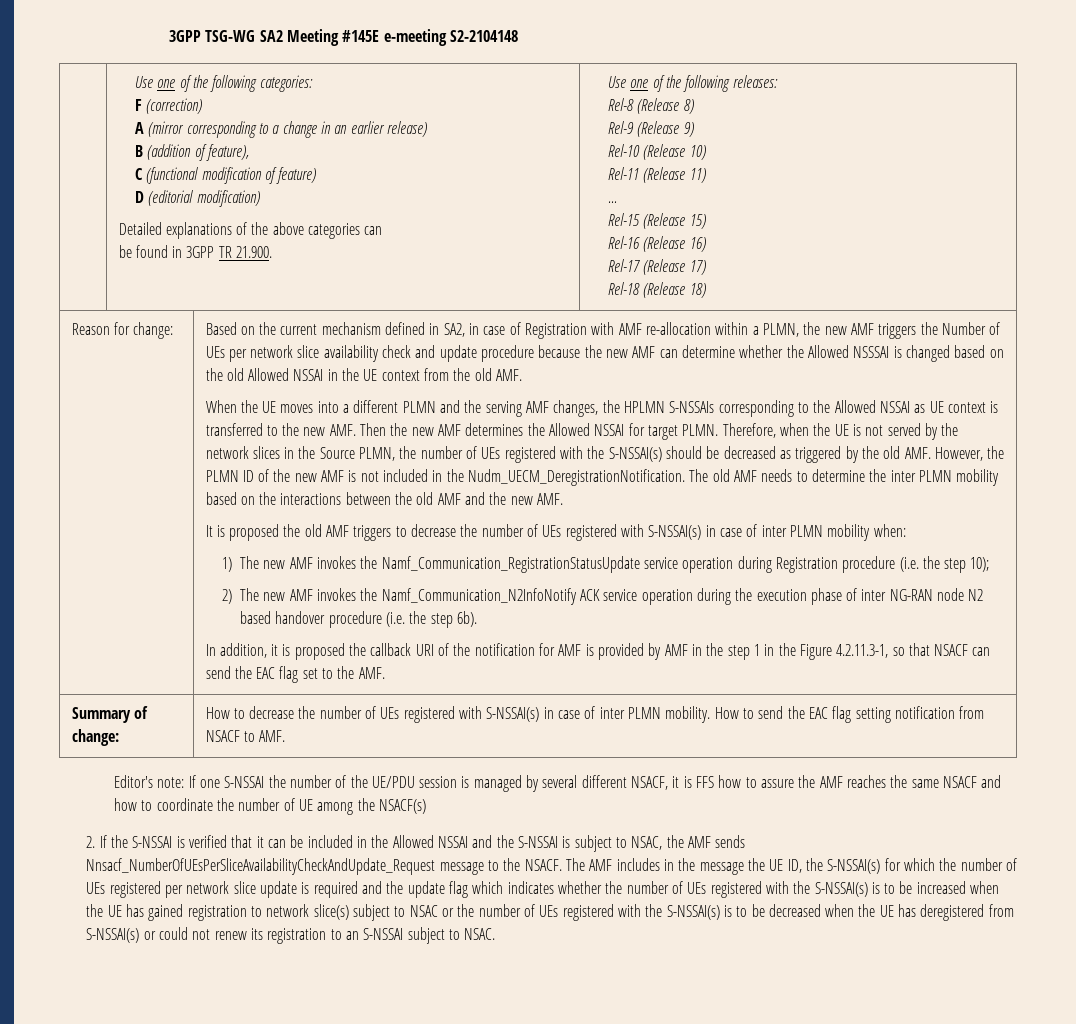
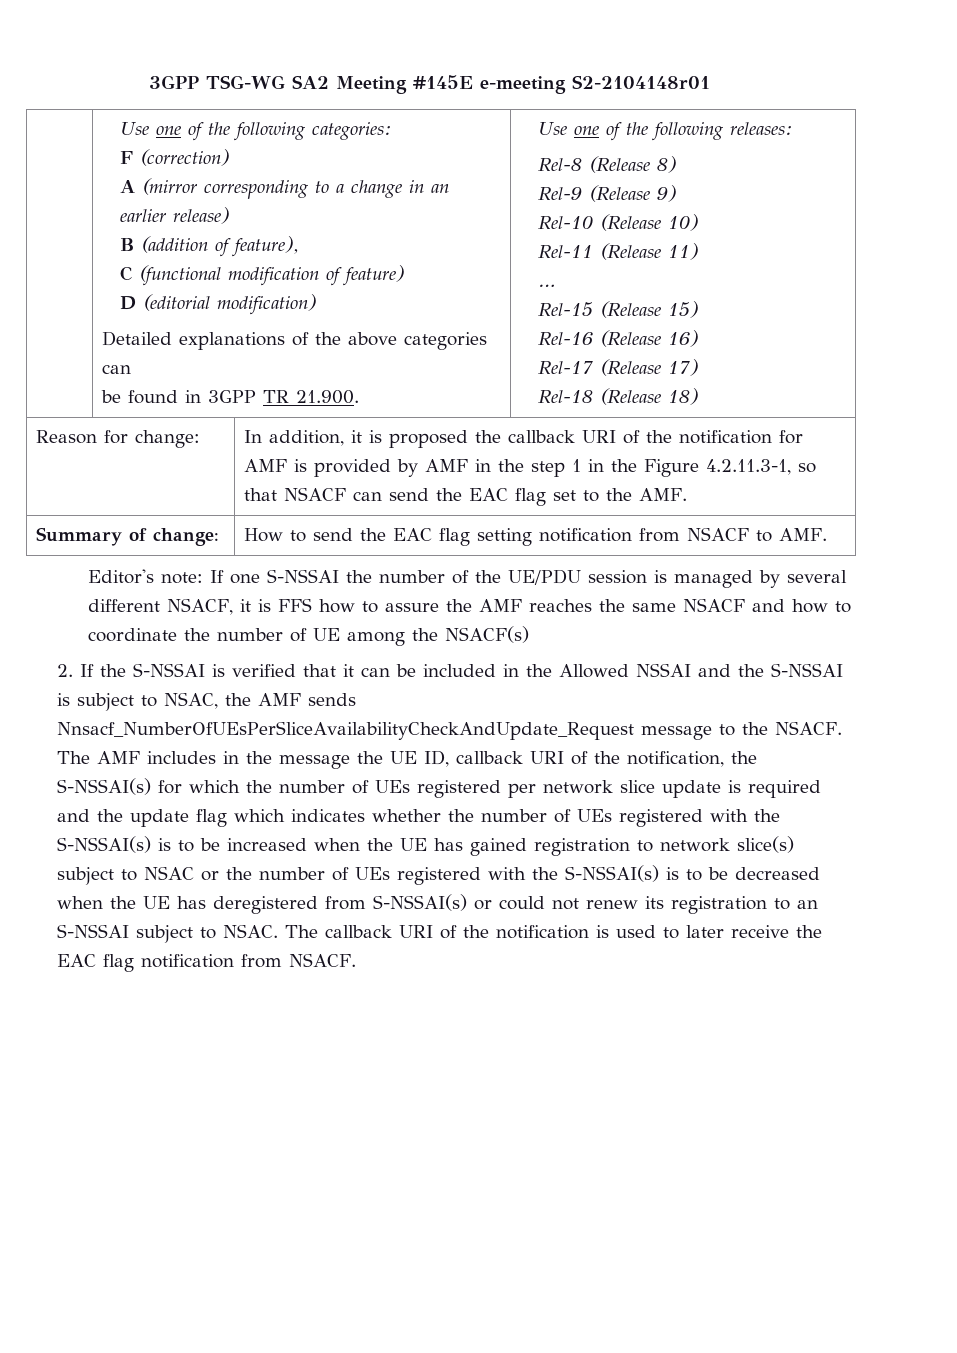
- 3GPP TSG-WG SA2 Meeting #145E e-meeting S2-2104148
+ 3GPP TSG-WG SA2 Meeting #145E e-meeting S2-2104148r01
- Based on the current mechanism defined in SA2, in case of Registration with AMF re-allocation within a PLMN, the new AMF triggers the Number of UEs per network slice availability check and update procedure because the new AMF can determine whether the Allowed NSSSAI is changed based on the old Allowed NSSAI in the UE context from the old AMF.
- When the UE moves into a different PLMN and the serving AMF changes, the HPLMN S-NSSAIs corresponding to the Allowed NSSAI as UE context is transferred to the new AMF. Then the new AMF determines the Allowed NSSAI for target PLMN. Therefore, when the UE is not served by the network slices in the Source PLMN, the number of UEs registered with the S-NSSAI(s) should be decreased as triggered by the old AMF. However, the PLMN ID of the new AMF is not included in the Nudm_UECM_DeregistrationNotification. The old AMF needs to determine the inter PLMN mobility based on the interactions between the old AMF and the new AMF.
- It is proposed the old AMF triggers to decrease the number of UEs registered with S-NSSAI(s) in case of inter PLMN mobility when:
- 1) The new AMF invokes the Namf_Communication_RegistrationStatusUpdate service operation during Registration procedure (i.e. the step 10);
- 2) The new AMF invokes the Namf_Communication_N2InfoNotify ACK service operation during the execution phase of inter NG-RAN node N2 based handover procedure (i.e. the step 6b).
- Summary of change: | How to decrease the number of UEs registered with S-NSSAI(s) in case of inter PLMN mobility. How to send the EAC flag setting notification from NSACF to AMF.
+ Summary of change: | How to send the EAC flag setting notification from NSACF to AMF.
- The AMF includes in the message the UE ID, the S-NSSAI(s) for which the number of UEs registered per network slice update is required and the update flag which indicates whether the number of UEs registered with the S-NSSAI(s) is to be increased when the UE has gained registration to network slice(s) subject to NSAC or the number of UEs registered with the S-NSSAI(s) is to be decreased when the UE has deregistered from S-NSSAI(s) or could not renew its registration to an S-NSSAI subject to NSAC.
+ The AMF includes in the message the UE ID, callback URI of the notification, the S-NSSAI(s) for which the number of UEs registered per network slice update is required and the update flag which indicates whether the number of UEs registered with the S-NSSAI(s) is to be increased when the UE has gained registration to network slice(s) subject to NSAC or the number of UEs registered with the S-NSSAI(s) is to be decreased when the UE has deregistered from S-NSSAI(s) or could not renew its registration to an S-NSSAI subject to NSAC.
+ The callback URI of the notification is used to later receive the EAC flag notification from NSACF.

